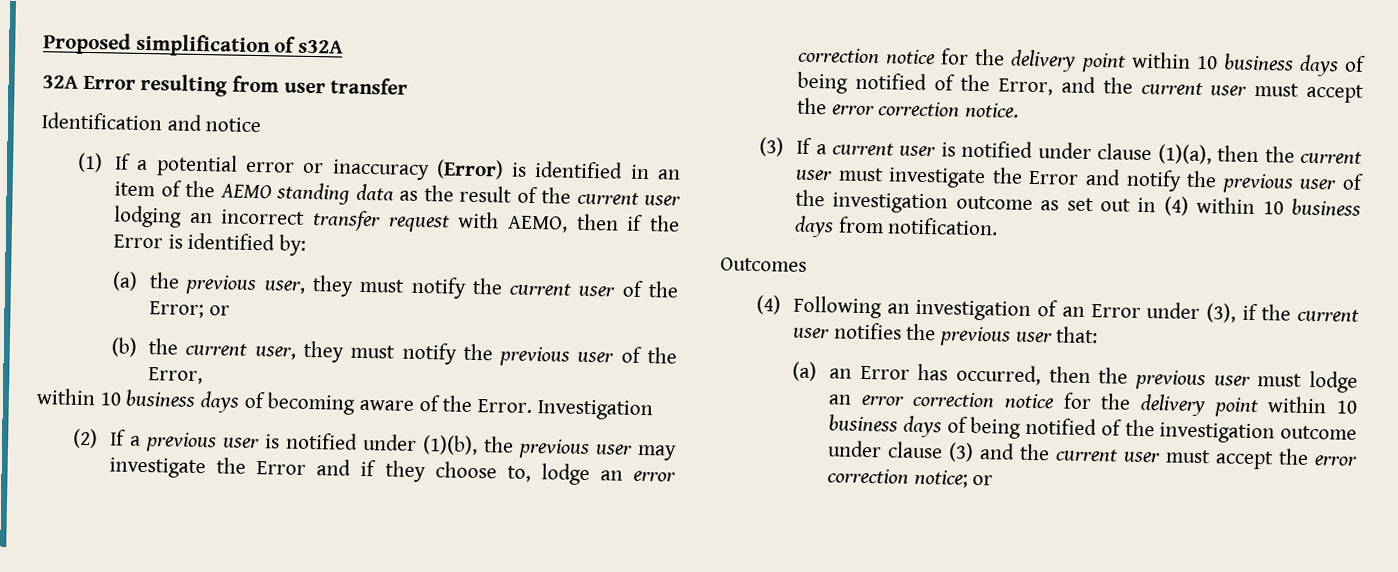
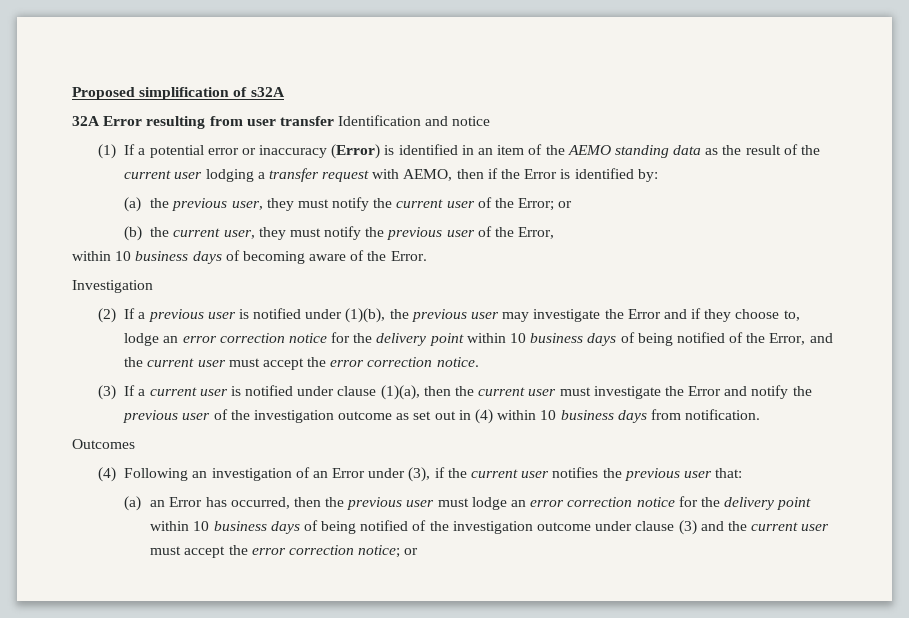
- 32A Error resulting from user transfer
- Identification and notice
+ 32A Error resulting from user transfer Identification and notice
- (1) If a potential error or inaccuracy (Error) is identified in an item of the AEMO standing data as the result of the current user lodging an incorrect transfer request with AEMO, then if the Error is identified by:
+ (1) If a potential error or inaccuracy (Error) is identified in an item of the AEMO standing data as the result of the current user lodging a transfer request with AEMO, then if the Error is identified by:
- within 10 business days of becoming aware of the Error. Investigation
+ within 10 business days of becoming aware of the Error.
+ Investigation

